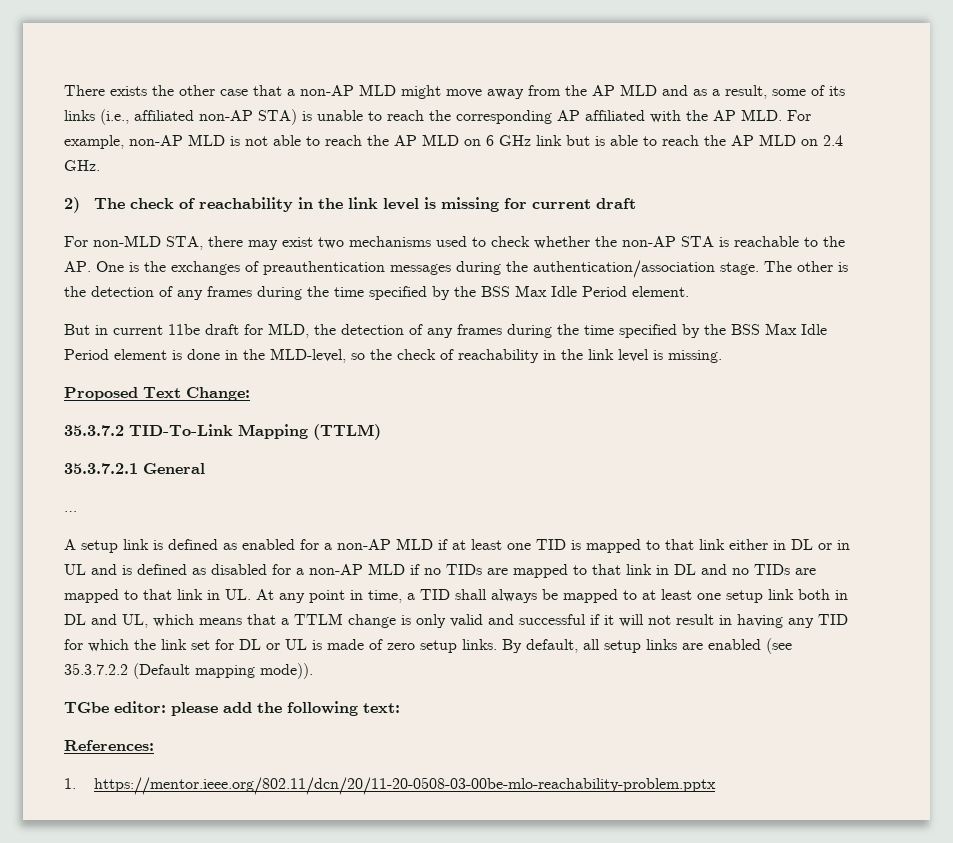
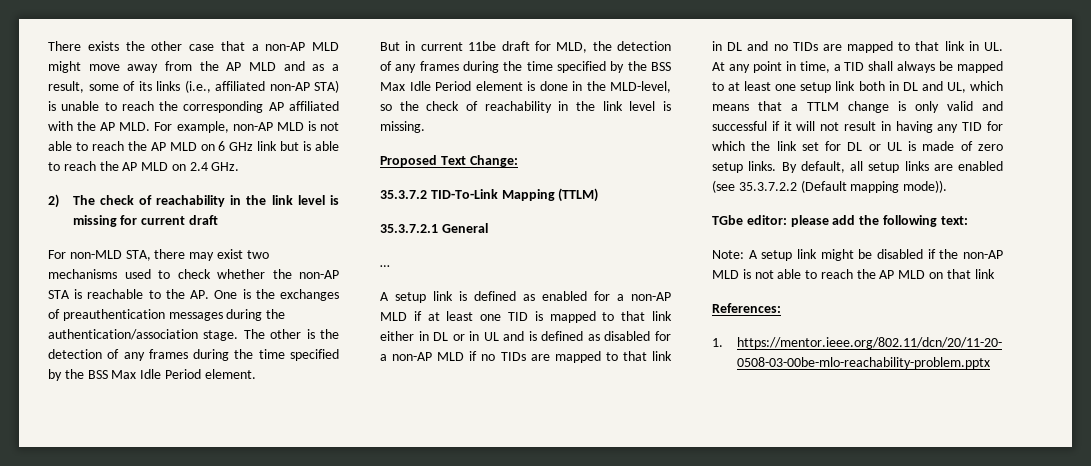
+ Note: A setup link might be disabled if the non-AP MLD is not able to reach the AP MLD on that link

